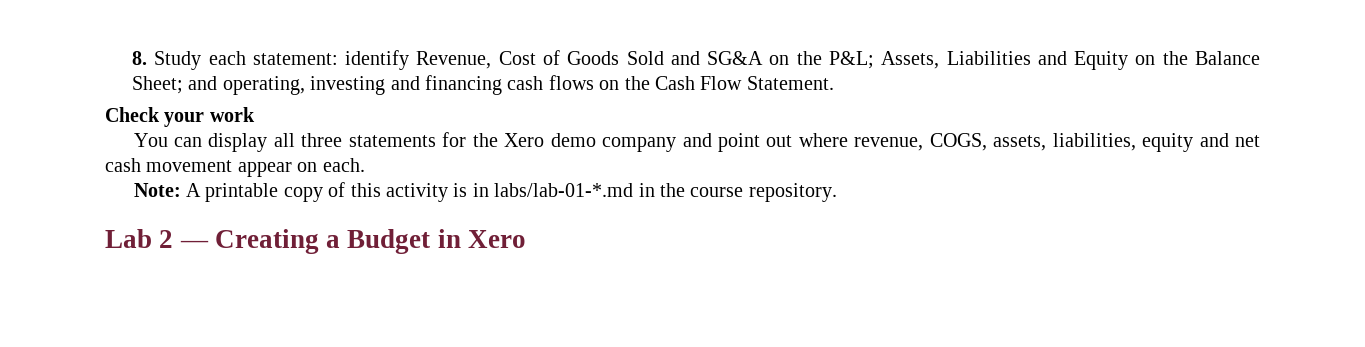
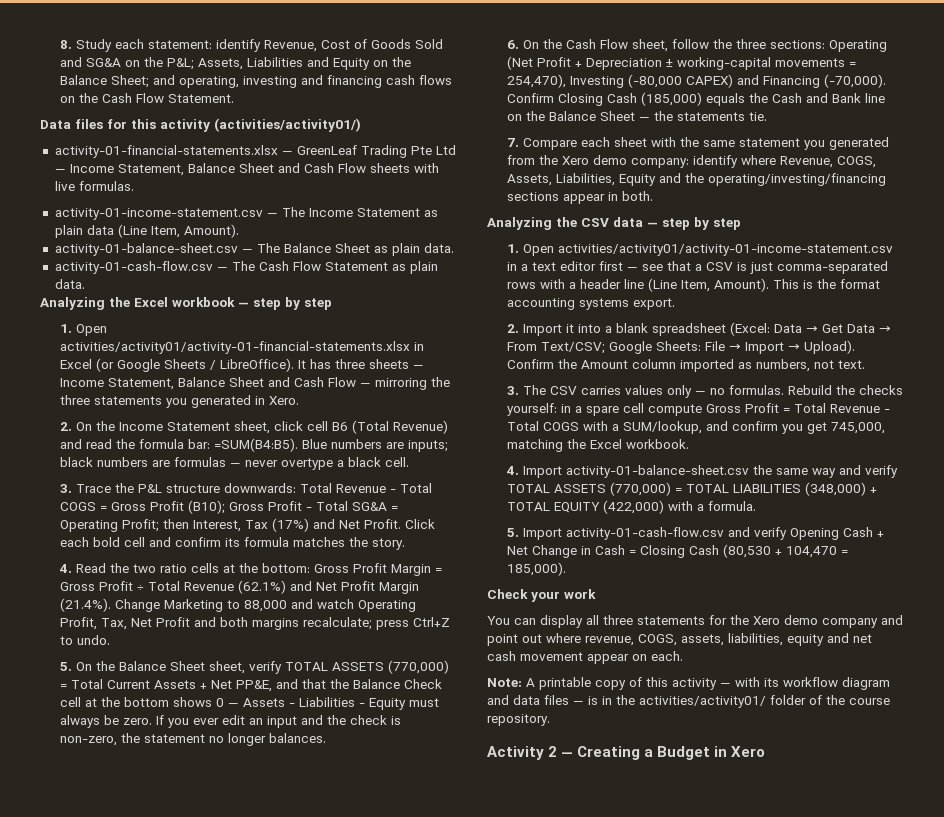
+ Data files for this activity (activities/activity01/)
+ activity-01-financial-statements.xlsx — GreenLeaf Trading Pte Ltd — Income Statement, Balance Sheet and Cash Flow sheets with live formulas.
+ activity-01-income-statement.csv — The Income Statement as plain data (Line Item, Amount).
+ activity-01-balance-sheet.csv — The Balance Sheet as plain data.
+ activity-01-cash-flow.csv — The Cash Flow Statement as plain data.
+ Analyzing the Excel workbook — step by step
+ 1. Open activities/activity01/activity-01-financial-statements.xlsx in Excel (or Google Sheets / LibreOffice). It has three sheets — Income Statement, Balance Sheet and Cash Flow — mirroring the three statements you generated in Xero.
+ 2. On the Income Statement sheet, click cell B6 (Total Revenue) and read the formula bar: =SUM(B4:B5). Blue numbers are inputs; black numbers are formulas — never overtype a black cell.
+ 3. Trace the P&L structure downwards: Total Revenue − Total COGS = Gross Profit (B10); Gross Profit − Total SG&A = Operating Profit; then Interest, Tax (17%) and Net Profit. Click each bold cell and confirm its formula matches the story.
+ 4. Read the two ratio cells at the bottom: Gross Profit Margin = Gross Profit ÷ Total Revenue (62.1%) and Net Profit Margin (21.4%). Change Marketing to 88,000 and watch Operating Profit, Tax, Net Profit and both margins recalculate; press Ctrl+Z to undo.
+ 5. On the Balance Sheet sheet, verify TOTAL ASSETS (770,000) = Total Current Assets + Net PP&E, and that the Balance Check cell at the bottom shows 0 — Assets − Liabilities − Equity must always be zero. If you ever edit an input and the check is non-zero, the statement no longer balances.
+ 6. On the Cash Flow sheet, follow the three sections: Operating (Net Profit + Depreciation ± working-capital movements = 254,470), Investing (−80,000 CAPEX) and Financing (−70,000). Confirm Closing Cash (185,000) equals the Cash and Bank line on the Balance Sheet — the statements tie.
+ 7. Compare each sheet with the same statement you generated from the Xero demo company: identify where Revenue, COGS, Assets, Liabilities, Equity and the operating/investing/financing sections appear in both.
+ Analyzing the CSV data — step by step
+ 1. Open activities/activity01/activity-01-income-statement.csv in a text editor first — see that a CSV is just comma-separated rows with a header line (Line Item, Amount). This is the format accounting systems export.
+ 2. Import it into a blank spreadsheet (Excel: Data → Get Data → From Text/CSV; Google Sheets: File → Import → Upload). Confirm the Amount column imported as numbers, not text.
+ 3. The CSV carries values only — no formulas. Rebuild the checks yourself: in a spare cell compute Gross Profit = Total Revenue − Total COGS with a SUM/lookup, and confirm you get 745,000, matching the Excel workbook.
+ 4. Import activity-01-balance-sheet.csv the same way and verify TOTAL ASSETS (770,000) = TOTAL LIABILITIES (348,000) + TOTAL EQUITY (422,000) with a formula.
+ 5. Import activity-01-cash-flow.csv and verify Opening Cash + Net Change in Cash = Closing Cash (80,530 + 104,470 = 185,000).
- Note: A printable copy of this activity is in labs/lab-01-*.md in the course repository.
+ Note: A printable copy of this activity — with its workflow diagram and data files — is in the activities/activity01/ folder of the course repository.
- Lab 2 — Creating a Budget in Xero
+ Activity 2 — Creating a Budget in Xero

